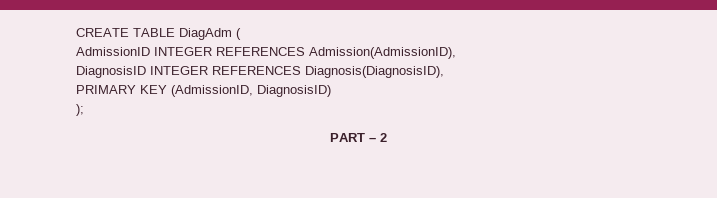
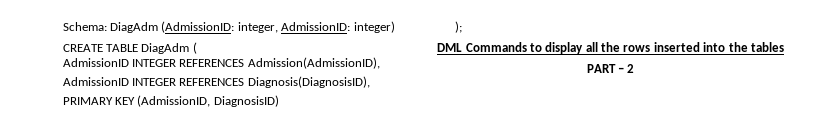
+ Schema: DiagAdm (AdmissionID: integer, AdmissionID: integer)
- DiagnosisID INTEGER REFERENCES Diagnosis(DiagnosisID),
+ AdmissionID INTEGER REFERENCES Diagnosis(DiagnosisID),
+ DML Commands to display all the rows inserted into the tables

